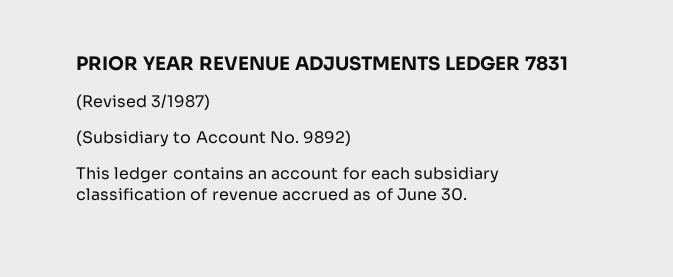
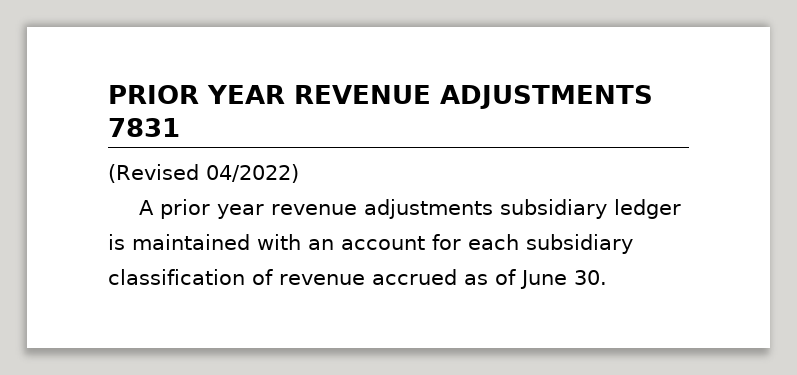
- PRIOR YEAR REVENUE ADJUSTMENTS LEDGER 7831
+ PRIOR YEAR REVENUE ADJUSTMENTS 7831
- (Revised 3/1987)
- (Subsidiary to Account No. 9892)
- This ledger contains an account for each subsidiary classification of revenue accrued as of June 30.
+ (Revised 04/2022)
+ A prior year revenue adjustments subsidiary ledger is maintained with an account for each subsidiary classification of revenue accrued as of June 30.

